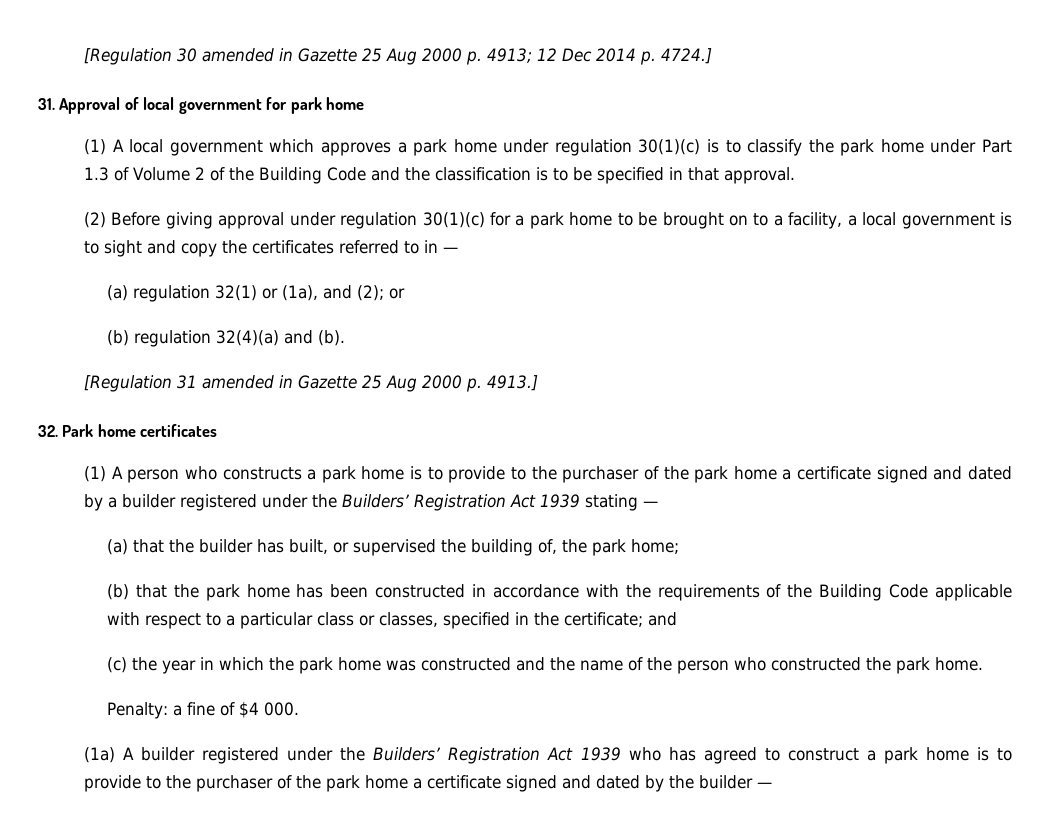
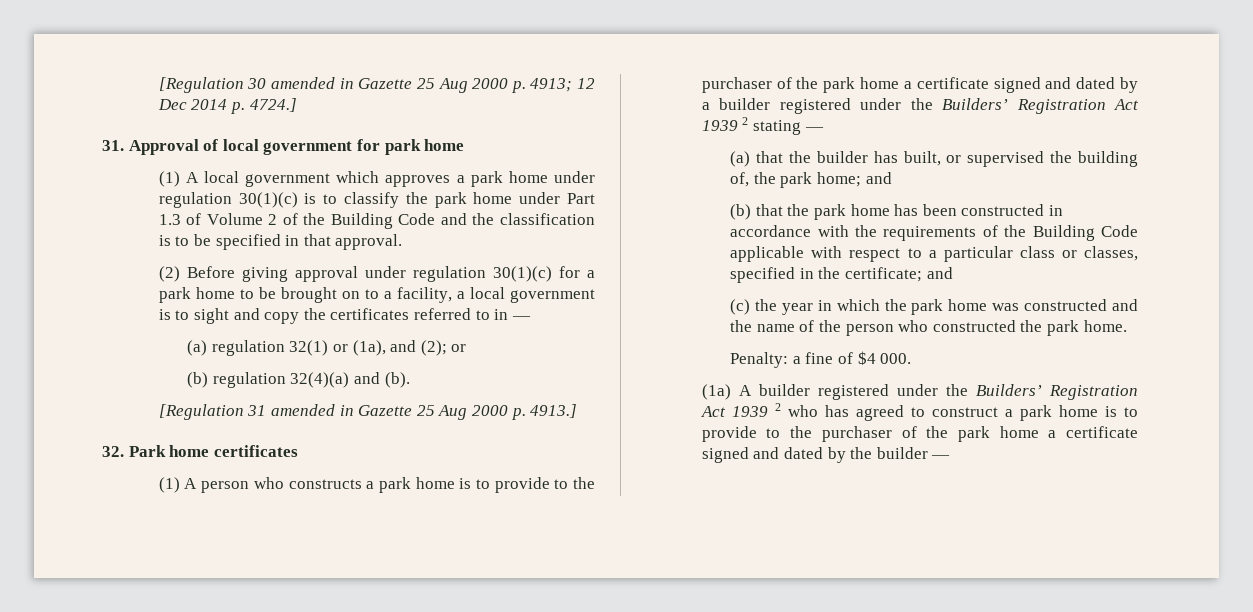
- (1) A person who constructs a park home is to provide to the purchaser of the park home a certificate signed and dated by a builder registered under the Builders’ Registration Act 1939 stating —
+ (1) A person who constructs a park home is to provide to the purchaser of the park home a certificate signed and dated by a builder registered under the Builders’ Registration Act 1939 2 stating —
- (a) that the builder has built, or supervised the building of, the park home;
+ (a) that the builder has built, or supervised the building of, the park home; and
- (1a) A builder registered under the Builders’ Registration Act 1939 who has agreed to construct a park home is to provide to the purchaser of the park home a certificate signed and dated by the builder —
+ (1a) A builder registered under the Builders’ Registration Act 1939 2 who has agreed to construct a park home is to provide to the purchaser of the park home a certificate signed and dated by the builder —

